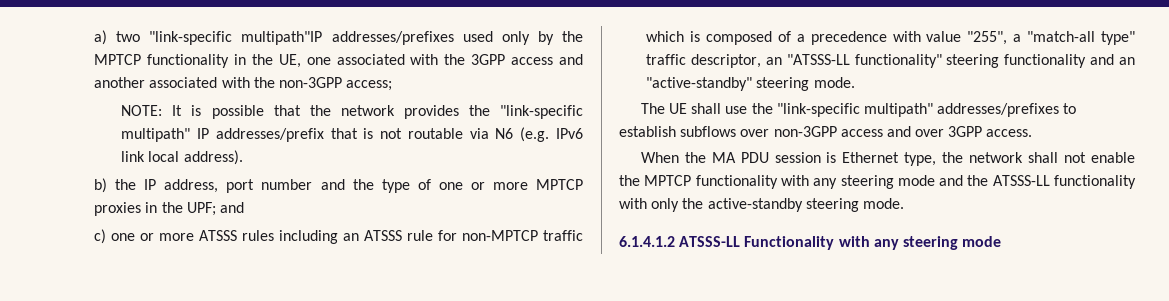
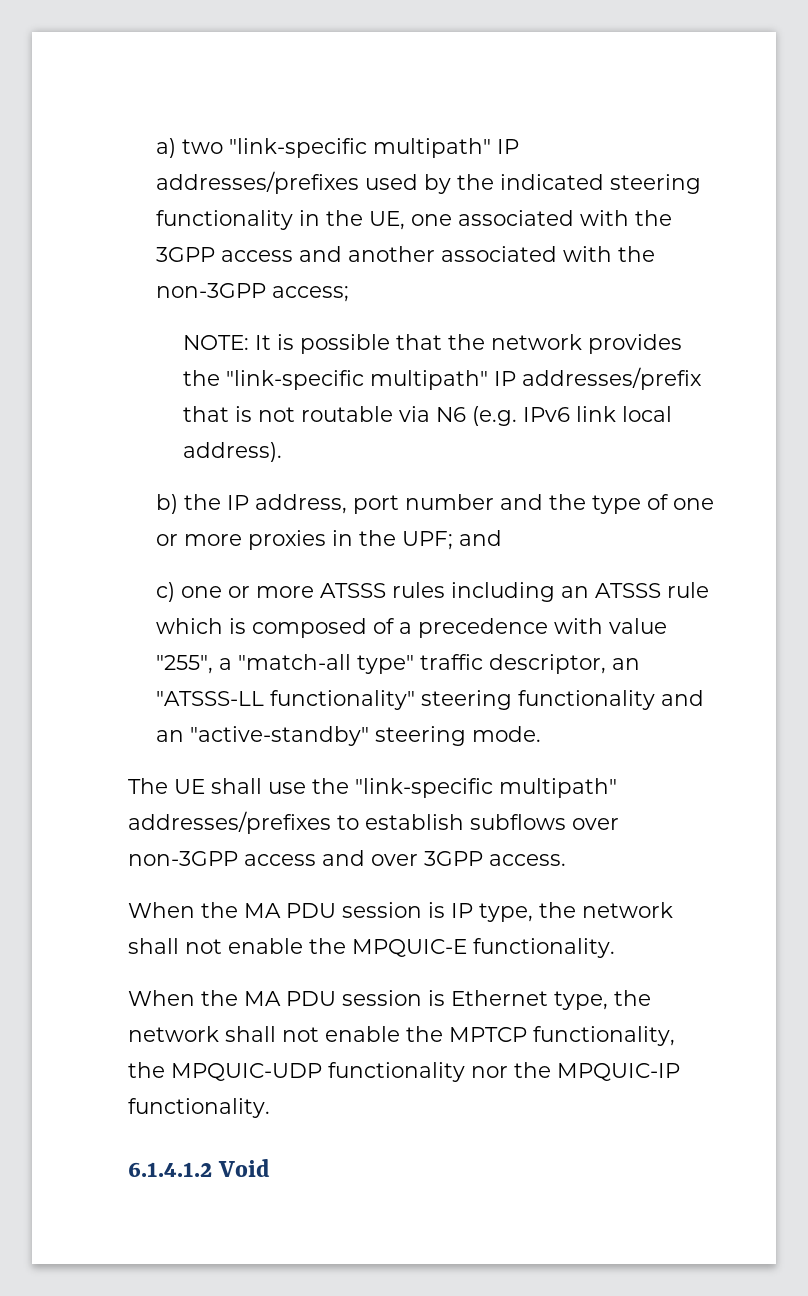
- a) two "link-specific multipath"IP addresses/prefixes used only by the MPTCP functionality in the UE, one associated with the 3GPP access and another associated with the non-3GPP access;
+ a) two "link-specific multipath" IP addresses/prefixes used by the indicated steering functionality in the UE, one associated with the 3GPP access and another associated with the non-3GPP access;
- b) the IP address, port number and the type of one or more MPTCP proxies in the UPF; and
+ b) the IP address, port number and the type of one or more proxies in the UPF; and
- c) one or more ATSSS rules including an ATSSS rule for non-MPTCP traffic which is composed of a precedence with value "255", a "match-all type" traffic descriptor, an "ATSSS-LL functionality" steering functionality and an "active-standby" steering mode.
+ c) one or more ATSSS rules including an ATSSS rule which is composed of a precedence with value "255", a "match-all type" traffic descriptor, an "ATSSS-LL functionality" steering functionality and an "active-standby" steering mode.
+ When the MA PDU session is IP type, the network shall not enable the MPQUIC-E functionality.
- When the MA PDU session is Ethernet type, the network shall not enable the MPTCP functionality with any steering mode and the ATSSS-LL functionality with only the active-standby steering mode.
- 6.1.4.1.2 ATSSS-LL Functionality with any steering mode
+ When the MA PDU session is Ethernet type, the network shall not enable the MPTCP functionality, the MPQUIC-UDP functionality nor the MPQUIC-IP functionality.
+ 6.1.4.1.2 Void

